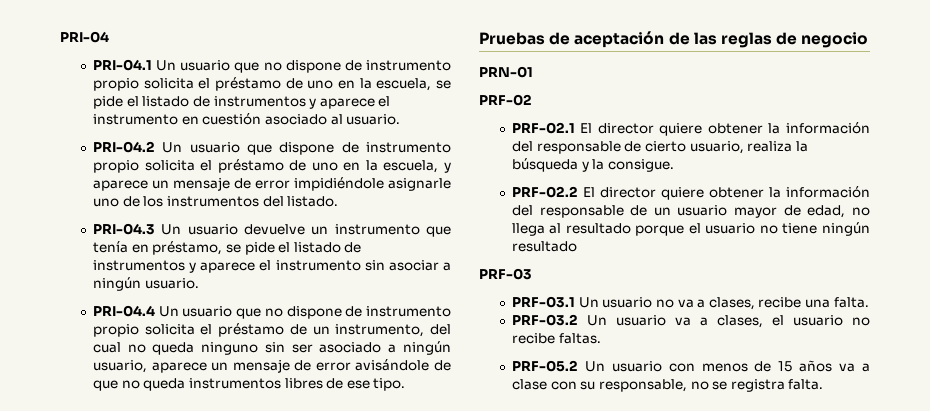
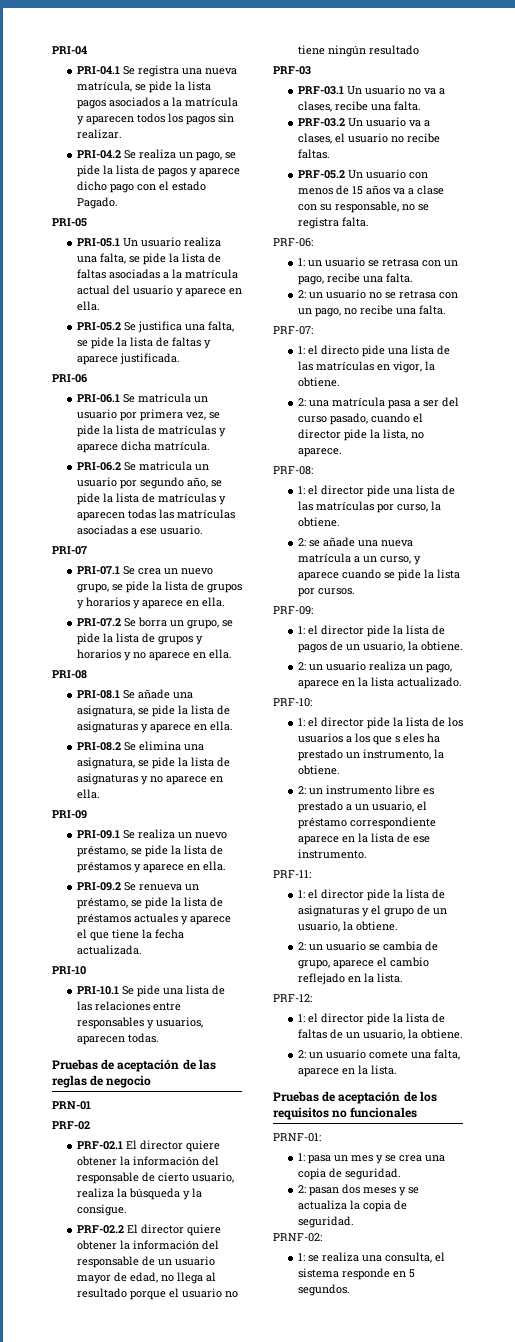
- PRI-04.1 Un usuario que no dispone de instrumento propio solicita el préstamo de uno en la escuela, se pide el listado de instrumentos y aparece el instrumento en cuestión asociado al usuario.
- PRI-04.2 Un usuario que dispone de instrumento propio solicita el préstamo de uno en la escuela, y aparece un mensaje de error impidiéndole asignarle uno de los instrumentos del listado.
- PRI-04.3 Un usuario devuelve un instrumento que tenía en préstamo, se pide el listado de instrumentos y aparece el instrumento sin asociar a ningún usuario.
- PRI-04.4 Un usuario que no dispone de instrumento propio solicita el préstamo de un instrumento, del cual no queda ninguno sin ser asociado a ningún usuario, aparece un mensaje de error avisándole de que no queda instrumentos libres de ese tipo.
+ PRI-04.1 Se registra una nueva matrícula, se pide la lista pagos asociados a la matrícula y aparecen todos los pagos sin realizar.
+ PRI-04.2 Se realiza un pago, se pide la lista de pagos y aparece dicho pago con el estado Pagado.
+ PRI-05
+ PRI-05.1 Un usuario realiza una falta, se pide la lista de faltas asociadas a la matrícula actual del usuario y aparece en ella.
+ PRI-05.2 Se justifica una falta, se pide la lista de faltas y aparece justificada.
+ PRI-06
+ PRI-06.1 Se matricula un usuario por primera vez, se pide la lista de matrículas y aparece dicha matrícula.
+ PRI-06.2 Se matricula un usuario por segundo año, se pide la lista de matrículas y aparecen todas las matrículas asociadas a ese usuario.
+ PRI-07
+ PRI-07.1 Se crea un nuevo grupo, se pide la lista de grupos y horarios y aparece en ella.
+ PRI-07.2 Se borra un grupo, se pide la lista de grupos y horarios y no aparece en ella.
+ PRI-08
+ PRI-08.1 Se añade una asignatura, se pide la lista de asignaturas y aparece en ella.
+ PRI-08.2 Se elimina una asignatura, se pide la lista de asignaturas y no aparece en ella.
+ PRI-09
+ PRI-09.1 Se realiza un nuevo préstamo, se pide la lista de préstamos y aparece en ella.
+ PRI-09.2 Se renueva un préstamo, se pide la lista de préstamos actuales y aparece el que tiene la fecha actualizada.
+ PRI-10
+ PRI-10.1 Se pide una lista de las relaciones entre responsables y usuarios, aparecen todas.
+ PRF-06:
+ 1: un usuario se retrasa con un pago, recibe una falta.
+ 2: un usuario no se retrasa con un pago, no recibe una falta.
+ PRF-07:
+ 1: el directo pide una lista de las matrículas en vigor, la obtiene.
+ 2: una matrícula pasa a ser del curso pasado, cuando el director pide la lista, no aparece.
+ PRF-08:
+ 1: el director pide una lista de las matrículas por curso, la obtiene.
+ 2: se añade una nueva matrícula a un curso, y aparece cuando se pide la lista por cursos.
+ PRF-09:
+ 1: el director pide la lista de pagos de un usuario, la obtiene.
+ 2: un usuario realiza un pago, aparece en la lista actualizado.
+ PRF-10:
+ 1: el director pide la lista de los usuarios a los que s eles ha prestado un instrumento, la obtiene.
+ 2: un instrumento libre es prestado a un usuario, el préstamo correspondiente aparece en la lista de ese instrumento.
+ PRF-11:
+ 1: el director pide la lista de asignaturas y el grupo de un usuario, la obtiene.
+ 2: un usuario se cambia de grupo, aparece el cambio reflejado en la lista.
+ PRF-12:
+ 1: el director pide la lista de faltas de un usuario, la obtiene.
+ 2: un usuario comete una falta, aparece en la lista.
+ Pruebas de aceptación de los requisitos no funcionales
+ PRNF-01:
+ 1: pasa un mes y se crea una copia de seguridad.
+ 2: pasan dos meses y se actualiza la copia de seguridad.
+ PRNF-02:
+ 1: se realiza una consulta, el sistema responde en 5 segundos.

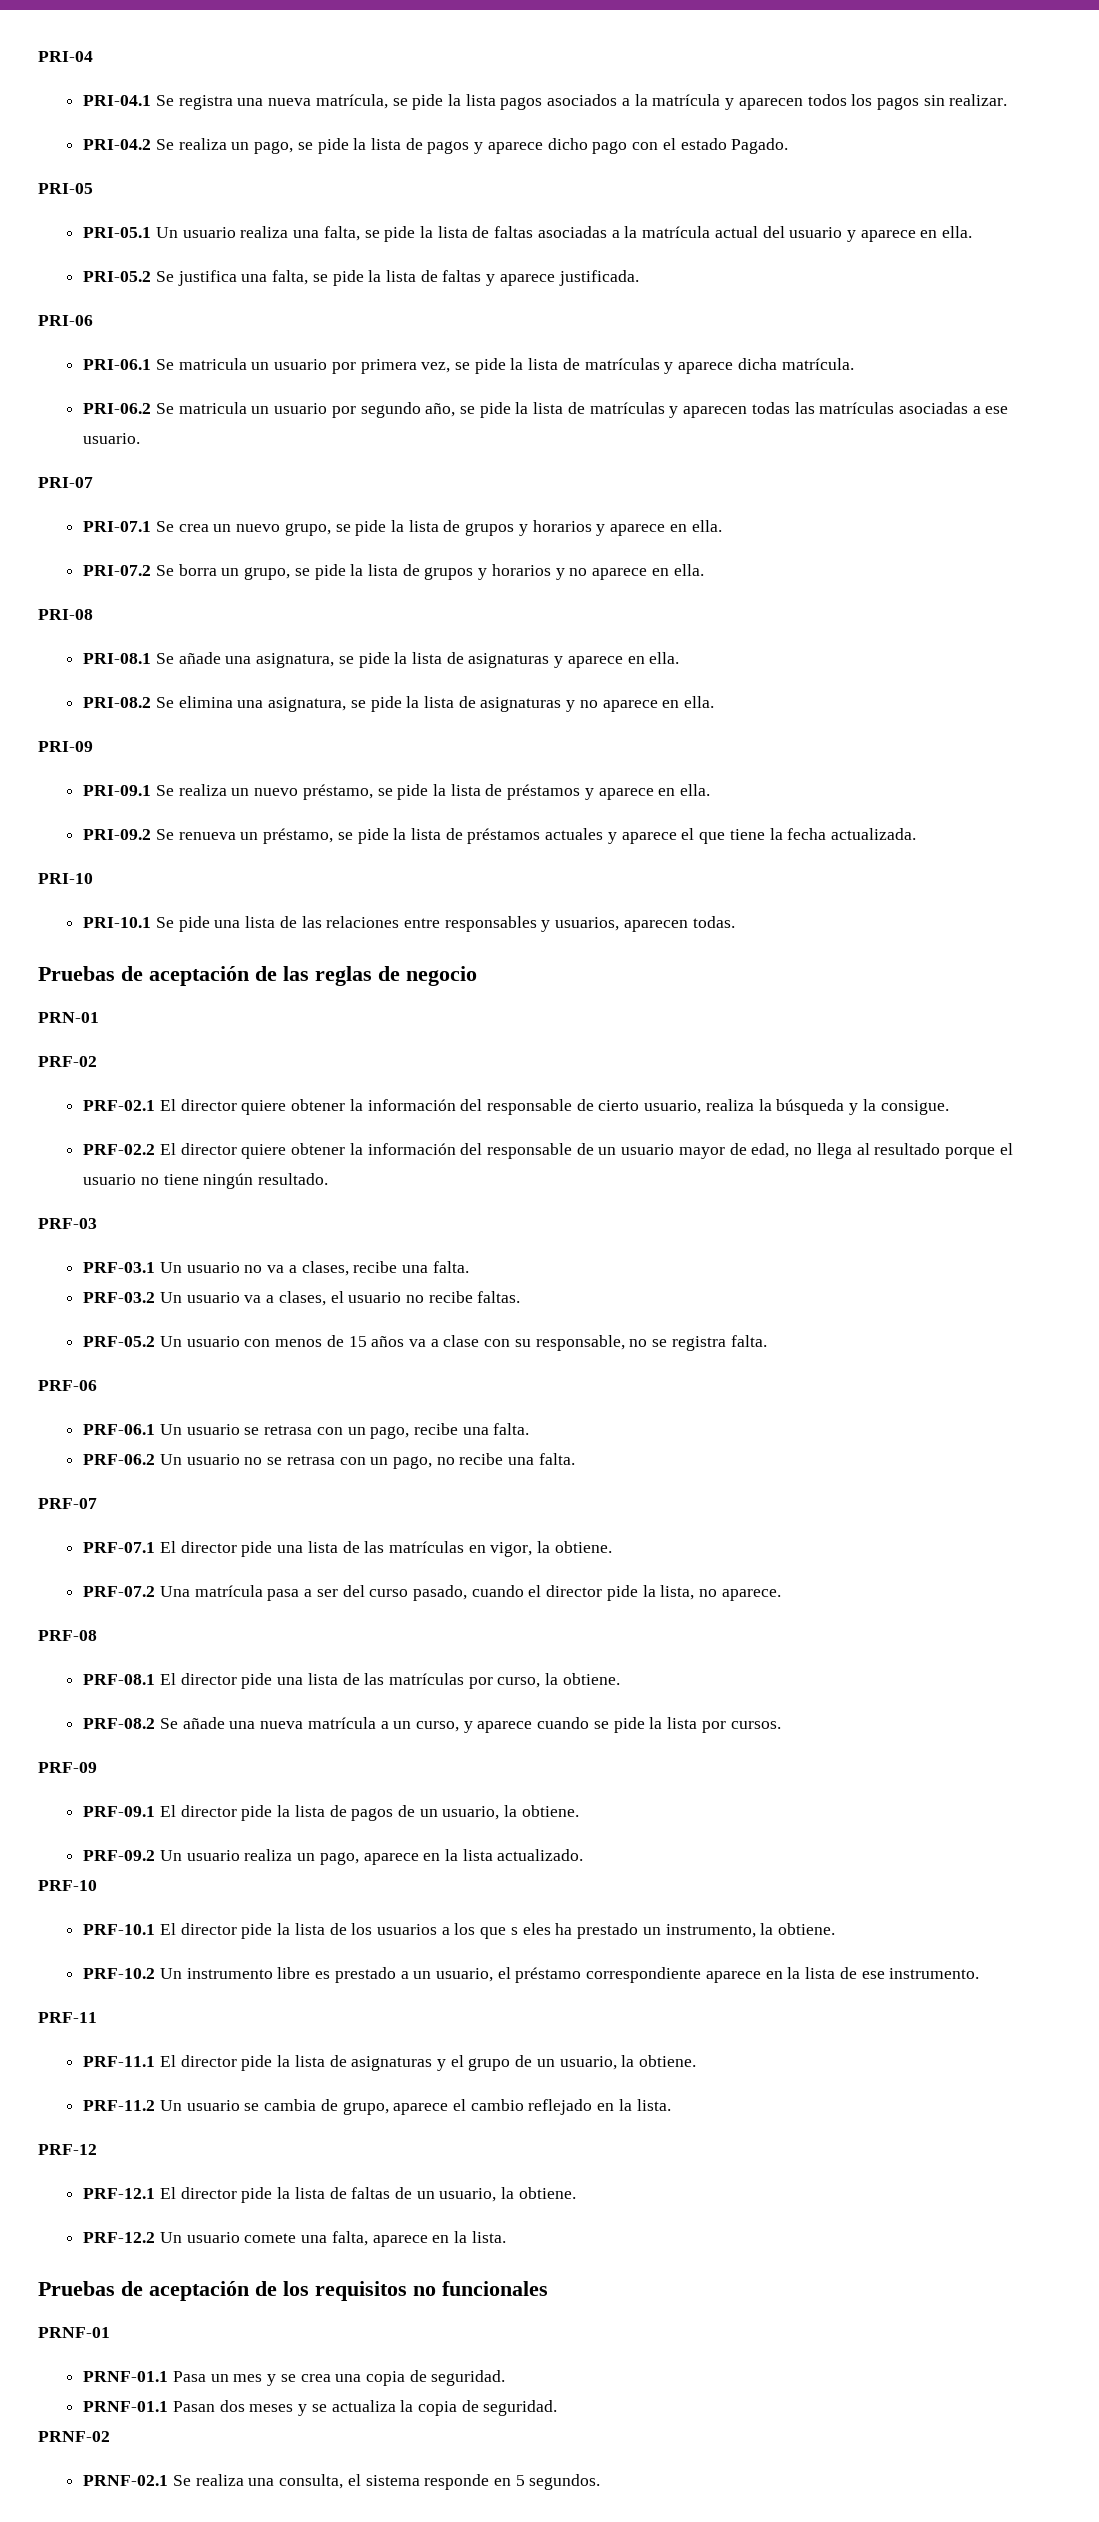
- PRF-02.2 El director quiere obtener la información del responsable de un usuario mayor de edad, no llega al resultado porque el usuario no tiene ningún resultado
+ PRF-02.2 El director quiere obtener la información del responsable de un usuario mayor de edad, no llega al resultado porque el usuario no tiene ningún resultado.
- PRF-06:
- 1: un usuario se retrasa con un pago, recibe una falta.
+ PRF-06
+ PRF-06.1 Un usuario se retrasa con un pago, recibe una falta.
- 2: un usuario no se retrasa con un pago, no recibe una falta.
+ PRF-06.2 Un usuario no se retrasa con un pago, no recibe una falta.
- PRF-07:
- 1: el directo pide una lista de las matrículas en vigor, la obtiene.
+ PRF-07
+ PRF-07.1 El director pide una lista de las matrículas en vigor, la obtiene.
- 2: una matrícula pasa a ser del curso pasado, cuando el director pide la lista, no aparece.
+ PRF-07.2 Una matrícula pasa a ser del curso pasado, cuando el director pide la lista, no aparece.
- PRF-08:
- 1: el director pide una lista de las matrículas por curso, la obtiene.
+ PRF-08
+ PRF-08.1 El director pide una lista de las matrículas por curso, la obtiene.
- 2: se añade una nueva matrícula a un curso, y aparece cuando se pide la lista por cursos.
+ PRF-08.2 Se añade una nueva matrícula a un curso, y aparece cuando se pide la lista por cursos.
- PRF-09:
- 1: el director pide la lista de pagos de un usuario, la obtiene.
+ PRF-09
+ PRF-09.1 El director pide la lista de pagos de un usuario, la obtiene.
- 2: un usuario realiza un pago, aparece en la lista actualizado.
+ PRF-09.2 Un usuario realiza un pago, aparece en la lista actualizado.
- PRF-10:
- 1: el director pide la lista de los usuarios a los que s eles ha prestado un instrumento, la obtiene.
+ PRF-10
+ PRF-10.1 El director pide la lista de los usuarios a los que s eles ha prestado un instrumento, la obtiene.
- 2: un instrumento libre es prestado a un usuario, el préstamo correspondiente aparece en la lista de ese instrumento.
+ PRF-10.2 Un instrumento libre es prestado a un usuario, el préstamo correspondiente aparece en la lista de ese instrumento.
- PRF-11:
- 1: el director pide la lista de asignaturas y el grupo de un usuario, la obtiene.
+ PRF-11
+ PRF-11.1 El director pide la lista de asignaturas y el grupo de un usuario, la obtiene.
- 2: un usuario se cambia de grupo, aparece el cambio reflejado en la lista.
+ PRF-11.2 Un usuario se cambia de grupo, aparece el cambio reflejado en la lista.
- PRF-12:
- 1: el director pide la lista de faltas de un usuario, la obtiene.
+ PRF-12
+ PRF-12.1 El director pide la lista de faltas de un usuario, la obtiene.
- 2: un usuario comete una falta, aparece en la lista.
+ PRF-12.2 Un usuario comete una falta, aparece en la lista.
- PRNF-01:
- 1: pasa un mes y se crea una copia de seguridad.
+ PRNF-01
+ PRNF-01.1 Pasa un mes y se crea una copia de seguridad.
- 2: pasan dos meses y se actualiza la copia de seguridad.
+ PRNF-01.1 Pasan dos meses y se actualiza la copia de seguridad.
- PRNF-02:
- 1: se realiza una consulta, el sistema responde en 5 segundos.
+ PRNF-02
+ PRNF-02.1 Se realiza una consulta, el sistema responde en 5 segundos.

